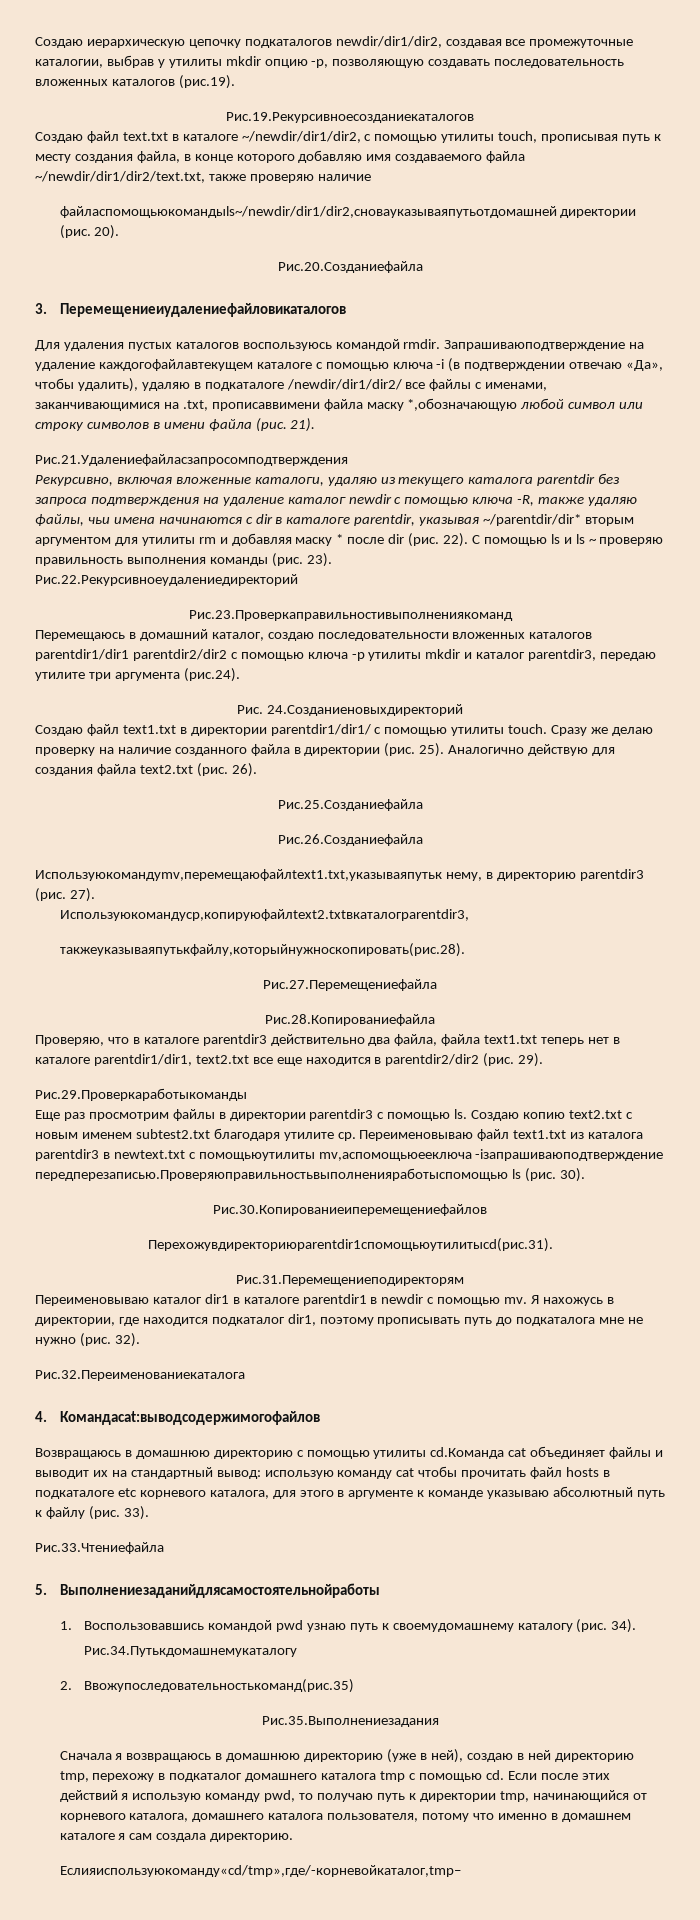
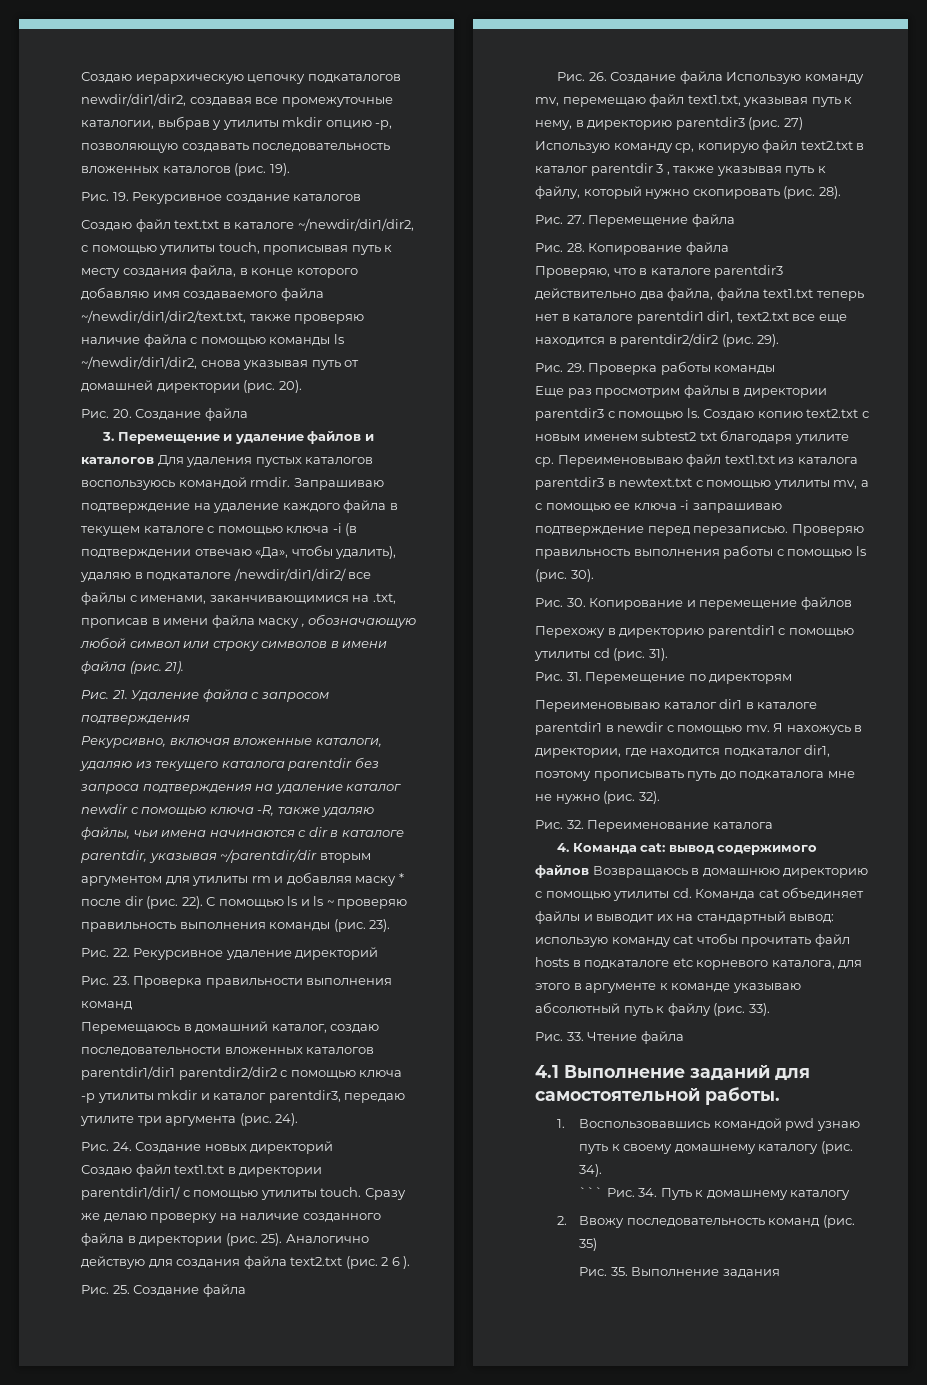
- Создаю иерархическую цепочку подкаталогов newdir/dir1/dir2, создавая все промежуточные каталогии, выбрав у утилиты mkdir опцию -p, позволяющую создавать последовательность вложенных каталогов (рис.19).
- Рис.19.Рекурсивноесозданиекаталогов
+ Создаю иерархическую цепочку подкаталогов newdir/dir1/dir2, создавая все промежуточные каталогии, выбрав у утилиты mkdir опцию -p, позволяющую создавать последовательность вложенных каталогов (рис. 19).
+ Рис. 19. Рекурсивное создание каталогов
- Создаю файл text.txt в каталоге ~/newdir/dir1/dir2, с помощью утилиты touch, прописывая путь к месту создания файла, в конце которого добавляю имя создаваемого файла ~/newdir/dir1/dir2/text.txt, также проверяю наличие
- файласпомощьюкомандыls~/newdir/dir1/dir2,сновауказываяпутьотдомашней директории (рис. 20).
- Рис.20.Созданиефайла
- 3. Перемещениеиудалениефайловикаталогов
- Для удаления пустых каталогов воспользуюсь командой rmdir.
+ Создаю файл text.txt в каталоге ~/newdir/dir1/dir2, с помощью утилиты touch, прописывая путь к месту создания файла, в конце которого добавляю имя создаваемого файла ~/newdir/dir1/dir2/text.txt, также проверяю наличие файла с помощью команды ls ~/newdir/dir1/dir2, снова указывая путь от домашней директории (рис. 20).
+ Рис. 20. Создание файла
+ 3. Перемещение и удаление файлов и каталогов Для удаления пустых каталогов воспользуюсь командой rmdir.
- Запрашиваюподтверждение на удаление каждогофайлавтекущем каталоге с помощью ключа -i (в подтверждении отвечаю «Да», чтобы удалить), удаляю в подкаталоге /newdir/dir1/dir2/ все файлы с именами, заканчивающимися на .txt, прописаввимени файла маску *,обозначающую любой символ или строку символов в имени файла (рис.
+ Запрашиваю подтверждение на удаление каждого файла в текущем каталоге с помощью ключа -i (в подтверждении отвечаю «Да», чтобы удалить), удаляю в подкаталоге /newdir/dir1/dir2/ все файлы с именами, заканчивающимися на .txt, прописав в имени файла маску , обозначающую любой символ или строку символов в имени файла (рис.
- Рис.21.Удалениефайласзапросомподтверждения
+ Рис. 21. Удаление файла с запросом подтверждения
- Рекурсивно, включая вложенные каталоги, удаляю из текущего каталога parentdir без запроса подтверждения на удаление каталог newdir с помощью ключа -R, также удаляю файлы, чьи имена начинаются с dir в каталоге parentdir, указывая ~/parentdir/dir* вторым аргументом для утилиты rm и добавляя маску * после dir (рис.
+ Рекурсивно, включая вложенные каталоги, удаляю из текущего каталога parentdir без запроса подтверждения на удаление каталог newdir с помощью ключа -R, также удаляю файлы, чьи имена начинаются с dir в каталоге parentdir, указывая ~/parentdir/dir вторым аргументом для утилиты rm и добавляя маску * после dir (рис.
- Рис.22.Рекурсивноеудалениедиректорий
- Рис.23.Проверкаправильностивыполнениякоманд
+ Рис. 22. Рекурсивное удаление директорий
+ Рис. 23. Проверка правильности выполнения команд
- Перемещаюсь в домашний каталог, создаю последовательности вложенных каталогов parentdir1/dir1 parentdir2/dir2 с помощью ключа -p утилиты mkdir и каталог parentdir3, передаю утилите три аргумента (рис.24).
- Рис. 24.Созданиеновыхдиректорий
+ Перемещаюсь в домашний каталог, создаю последовательности вложенных каталогов parentdir1/dir1 parentdir2/dir2 с помощью ключа -p утилиты mkdir и каталог parentdir3, передаю утилите три аргумента (рис. 24).
+ Рис. 24. Создание новых директорий
- 26).
- Рис.25.Созданиефайла
- Рис.26.Созданиефайла
- Используюкомандуmv,перемещаюфайлtext1.txt,указываяпутьк нему, в директорию parentdir3 (рис.
+ 2 6 ).
+ Рис. 25. Создание файла
+ Рис. 26. Создание файла Использую команду mv, перемещаю файл text1.txt, указывая путь к нему, в директорию parentdir3 (рис.
- 27).
- Используюкомандуcp,копируюфайлtext2.txtвкаталогparentdir3,
- такжеуказываяпутькфайлу,которыйнужноскопировать(рис.28).
- Рис.27.Перемещениефайла
- Рис.28.Копированиефайла
+ 27) Использую команду cp, копирую файл text2.txt в каталог parentdir 3 , также указывая путь к файлу, который нужно скопировать (рис. 28).
+ Рис. 27. Перемещение файла
+ Рис. 28. Копирование файла
- Проверяю, что в каталоге parentdir3 действительно два файла, файла text1.txt теперь нет в каталоге parentdir1/dir1, text2.txt все еще находится в parentdir2/dir2 (рис.
+ Проверяю, что в каталоге parentdir3 действительно два файла, файла text1.txt теперь нет в каталоге parentdir1 dir1, text2.txt все еще находится в parentdir2/dir2 (рис.
- Рис.29.Проверкаработыкоманды
+ Рис. 29. Проверка работы команды
- Создаю копию text2.txt с новым именем subtest2.txt благодаря утилите cp.
+ Создаю копию text2.txt с новым именем subtest2 txt благодаря утилите cp.
- Переименовываю файл text1.txt из каталога parentdir3 в newtext.txt с помощьюутилиты mv,аспомощьюееключа -iзапрашиваюподтверждение передперезаписью.Проверяюправильностьвыполненияработыспомощью ls (рис. 30).
- Рис.30.Копированиеиперемещениефайлов
- Перехожувдиректориюparentdir1спомощьюутилитыcd(рис.31).
- Рис.31.Перемещениеподиректорям
+ Переименовываю файл text1.txt из каталога parentdir3 в newtext.txt с помощью утилиты mv, а с помощью ее ключа -i запрашиваю подтверждение перед перезаписью. Проверяю правильность выполнения работы с помощью ls (рис. 30).
+ Рис. 30. Копирование и перемещение файлов
+ Перехожу в директорию parentdir1 с помощью утилиты cd (рис. 31).
+ Рис. 31. Перемещение по директорям
- Рис.32.Переименованиекаталога
- 4. Командаcat:выводсодержимогофайлов
- Возвращаюсь в домашнюю директорию с помощью утилиты cd.Команда cat объединяет файлы и выводит их на стандартный вывод: использую команду cat чтобы прочитать файл hosts в подкаталоге etc корневого каталога, для этого в аргументе к команде указываю абсолютный путь к файлу (рис.
+ Рис. 32. Переименование каталога
+ 4. Команда cat: вывод содержимого файлов Возвращаюсь в домашнюю директорию с помощью утилиты cd. Команда cat объединяет файлы и выводит их на стандартный вывод: использую команду cat чтобы прочитать файл hosts в подкаталоге etc корневого каталога, для этого в аргументе к команде указываю абсолютный путь к файлу (рис.
- Рис.33.Чтениефайла
- 5. Выполнениезаданийдлясамостоятельнойработы
+ Рис. 33. Чтение файла
+ 4.1 Выполнение заданий для самостоятельной работы.
- 1. Воспользовавшись командой pwd узнаю путь к своемудомашнему каталогу (рис.
+ 1. Воспользовавшись командой pwd узнаю путь к своему домашнему каталогу (рис.
- Рис.34.Путькдомашнемукаталогу
- 2. Ввожупоследовательностькоманд(рис.35)
- Рис.35.Выполнениезадания
- Сначала я возвращаюсь в домашнюю директорию (уже в ней), создаю в ней директорию tmp, перехожу в подкаталог домашнего каталога tmp с помощью cd. Если после этих действий я использую команду pwd, то получаю путь к директории tmp, начинающийся от корневого каталога, домашнего каталога пользователя, потому что именно в домашнем каталоге я сам создала директорию.
- Еслияиспользуюкоманду«cd/tmp»,где/-корневойкаталог,tmp–
+ ``` Рис. 34. Путь к домашнему каталогу
+ 2. Ввожу последовательность команд (рис. 35)
+ Рис. 35. Выполнение задания

